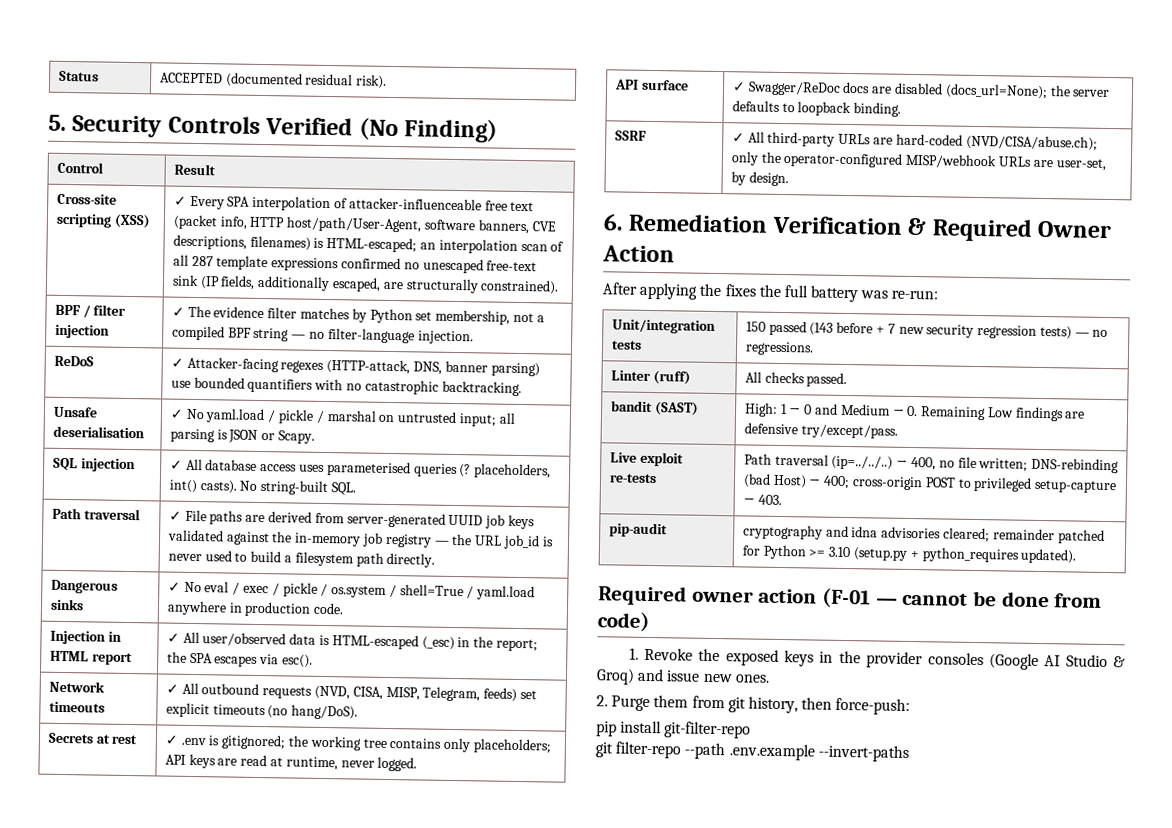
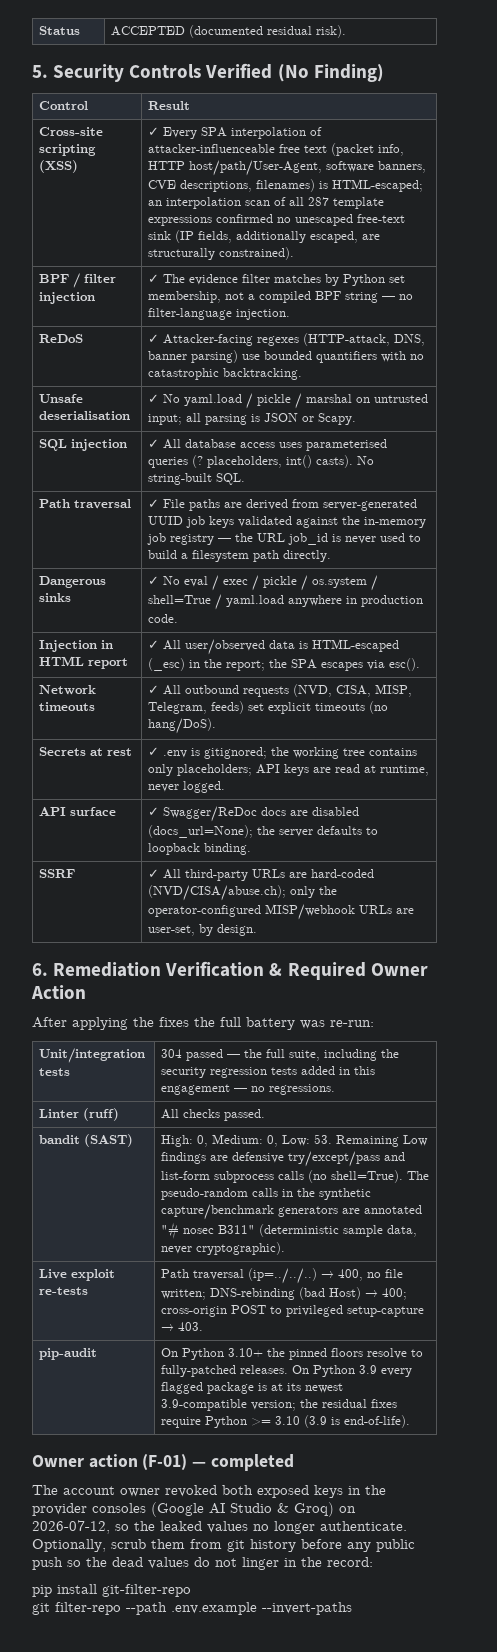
- Unit/integration tests | 150 passed (143 before + 7 new security regression tests) — no regressions.
+ Unit/integration tests | 304 passed — the full suite, including the security regression tests added in this engagement — no regressions.
- bandit (SAST) | High: 1 → 0 and Medium → 0. Remaining Low findings are defensive try/except/pass.
+ bandit (SAST) | High: 0, Medium: 0, Low: 53. Remaining Low findings are defensive try/except/pass and list-form subprocess calls (no shell=True). The pseudo-random calls in the synthetic capture/benchmark generators are annotated "# nosec B311" (deterministic sample data, never cryptographic).
- pip-audit | cryptography and idna advisories cleared; remainder patched for Python >= 3.10 (setup.py + python_requires updated).
- Required owner action (F-01 — cannot be done from code)
- 1. Revoke the exposed keys in the provider consoles (Google AI Studio & Groq) and issue new ones.
- 2. Purge them from git history, then force-push:
+ pip-audit | On Python 3.10+ the pinned floors resolve to fully-patched releases. On Python 3.9 every flagged package is at its newest 3.9-compatible version; the residual fixes require Python >= 3.10 (3.9 is end-of-life).
+ Owner action (F-01) — completed
+ The account owner revoked both exposed keys in the provider consoles (Google AI Studio & Groq) on 2026-07-12, so the leaked values no longer authenticate. Optionally, scrub them from git history before any public push so the dead values do not linger in the record:

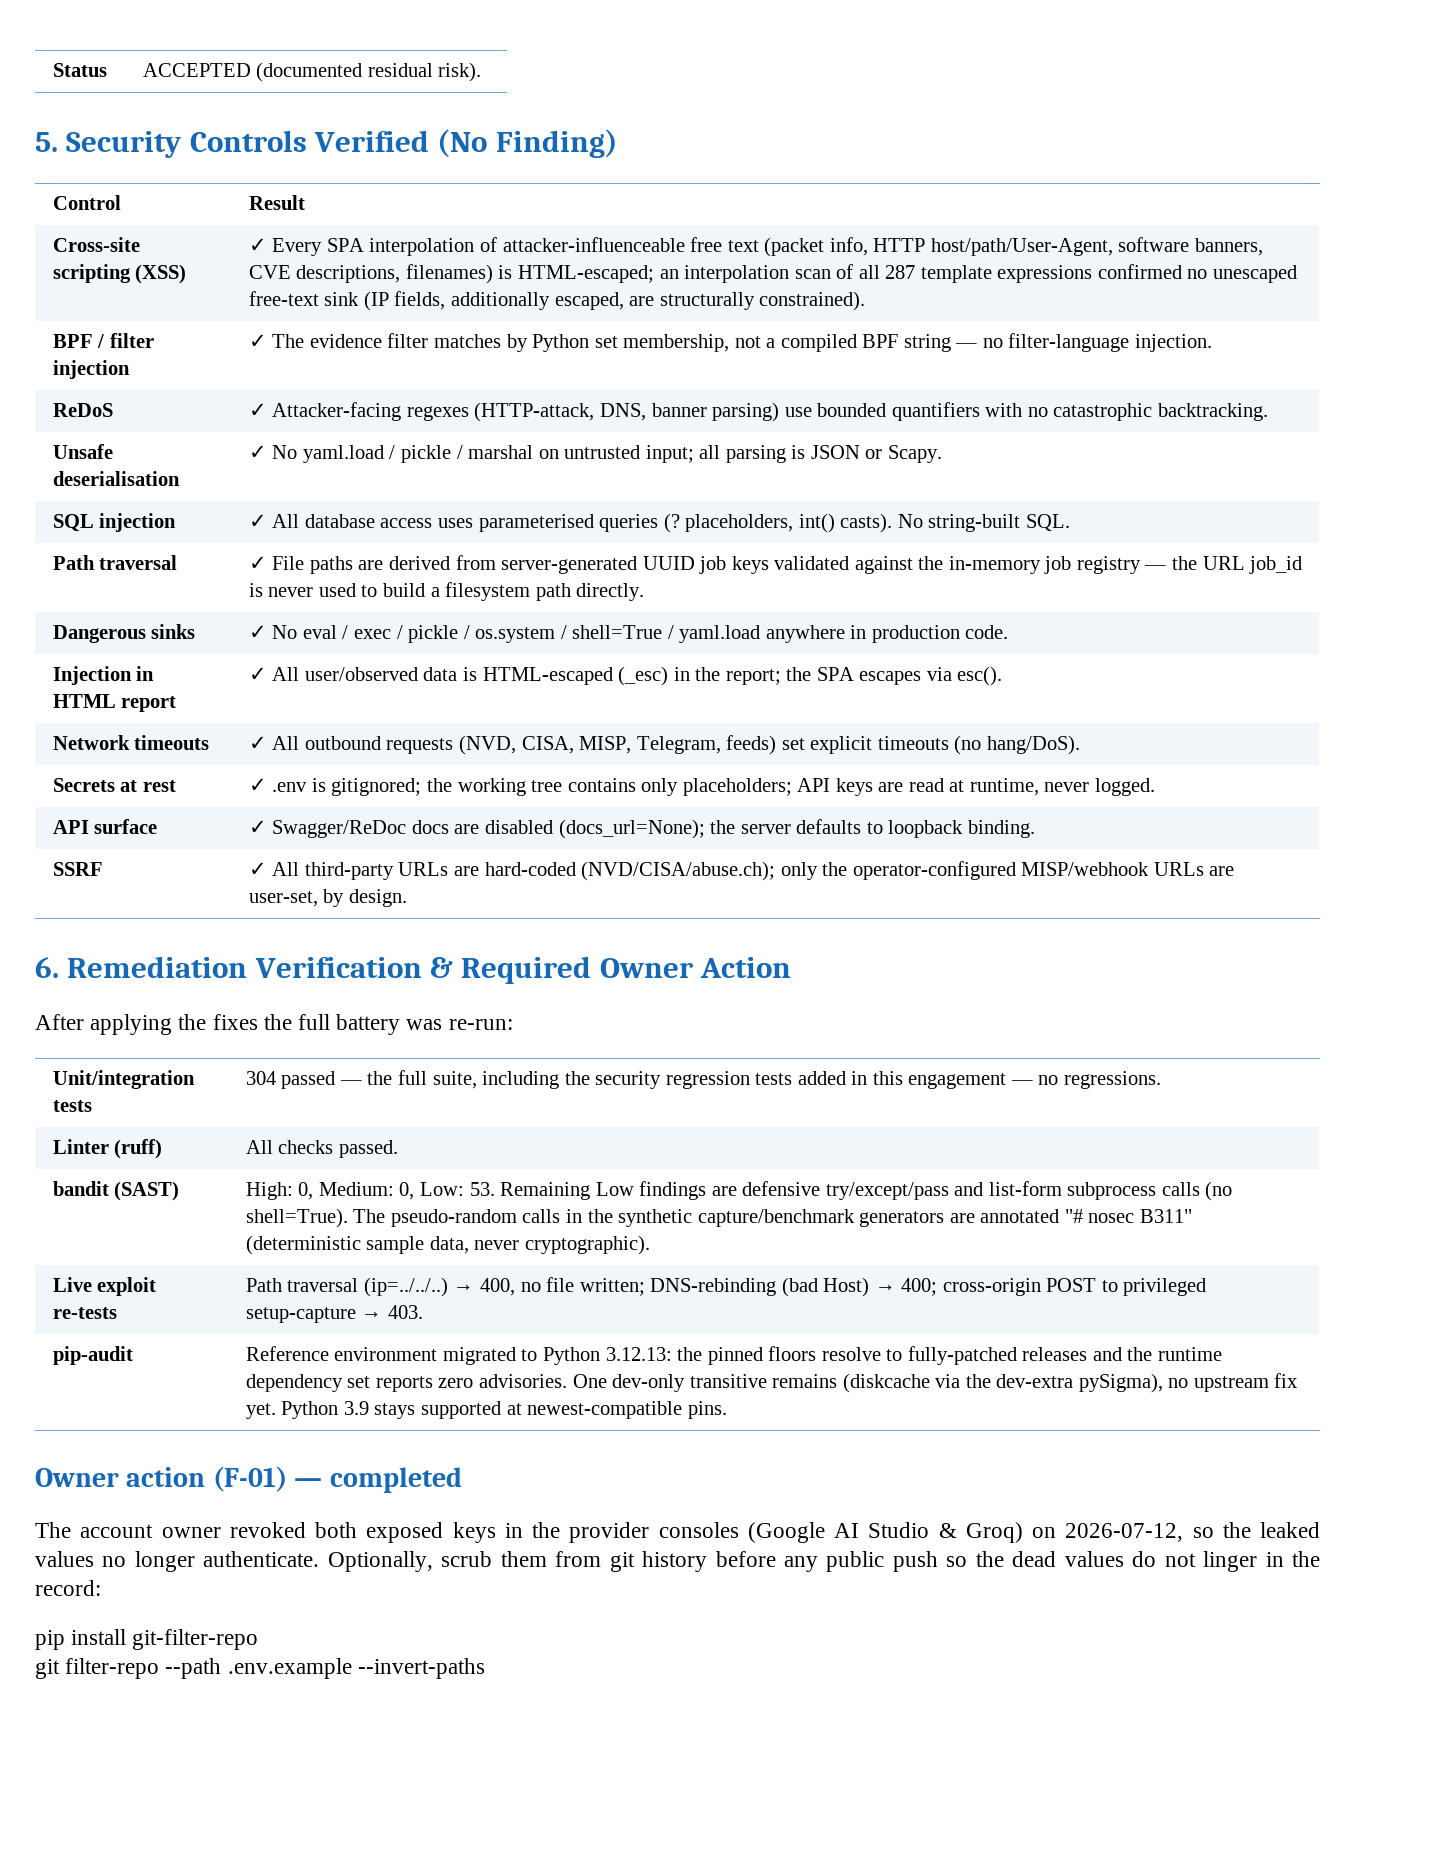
- On Python 3.10+ the pinned floors resolve to fully-patched releases. On Python 3.9 every flagged package is at its newest 3.9-compatible version; the residual fixes require Python >= 3.10 (3.9 is end-of-life).
+ Reference environment migrated to Python 3.12.13: the pinned floors resolve to fully-patched releases and the runtime dependency set reports zero advisories. One dev-only transitive remains (diskcache via the dev-extra pySigma), no upstream fix yet. Python 3.9 stays supported at newest-compatible pins.

